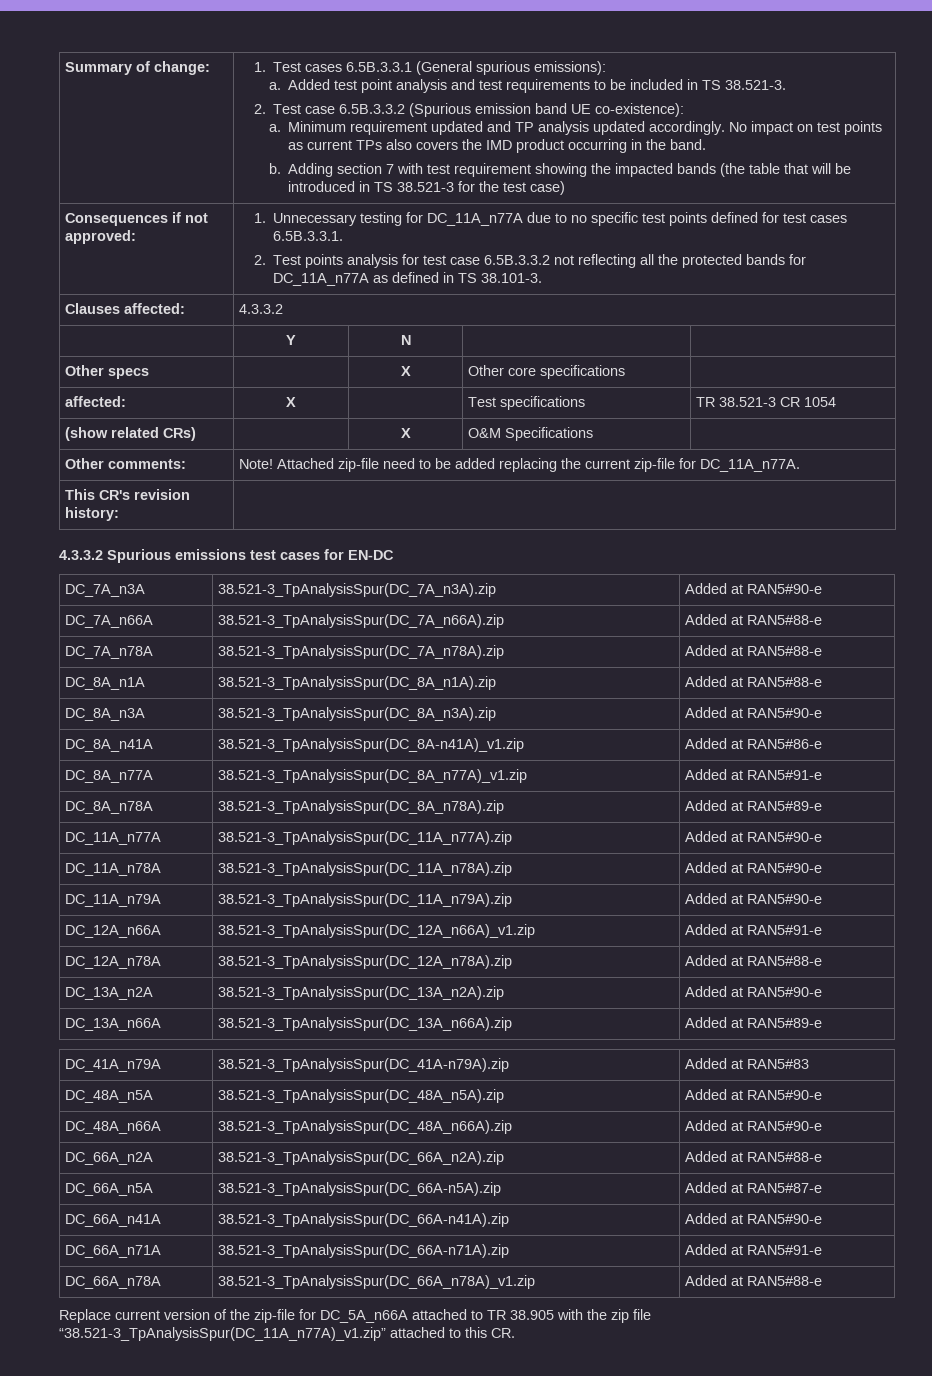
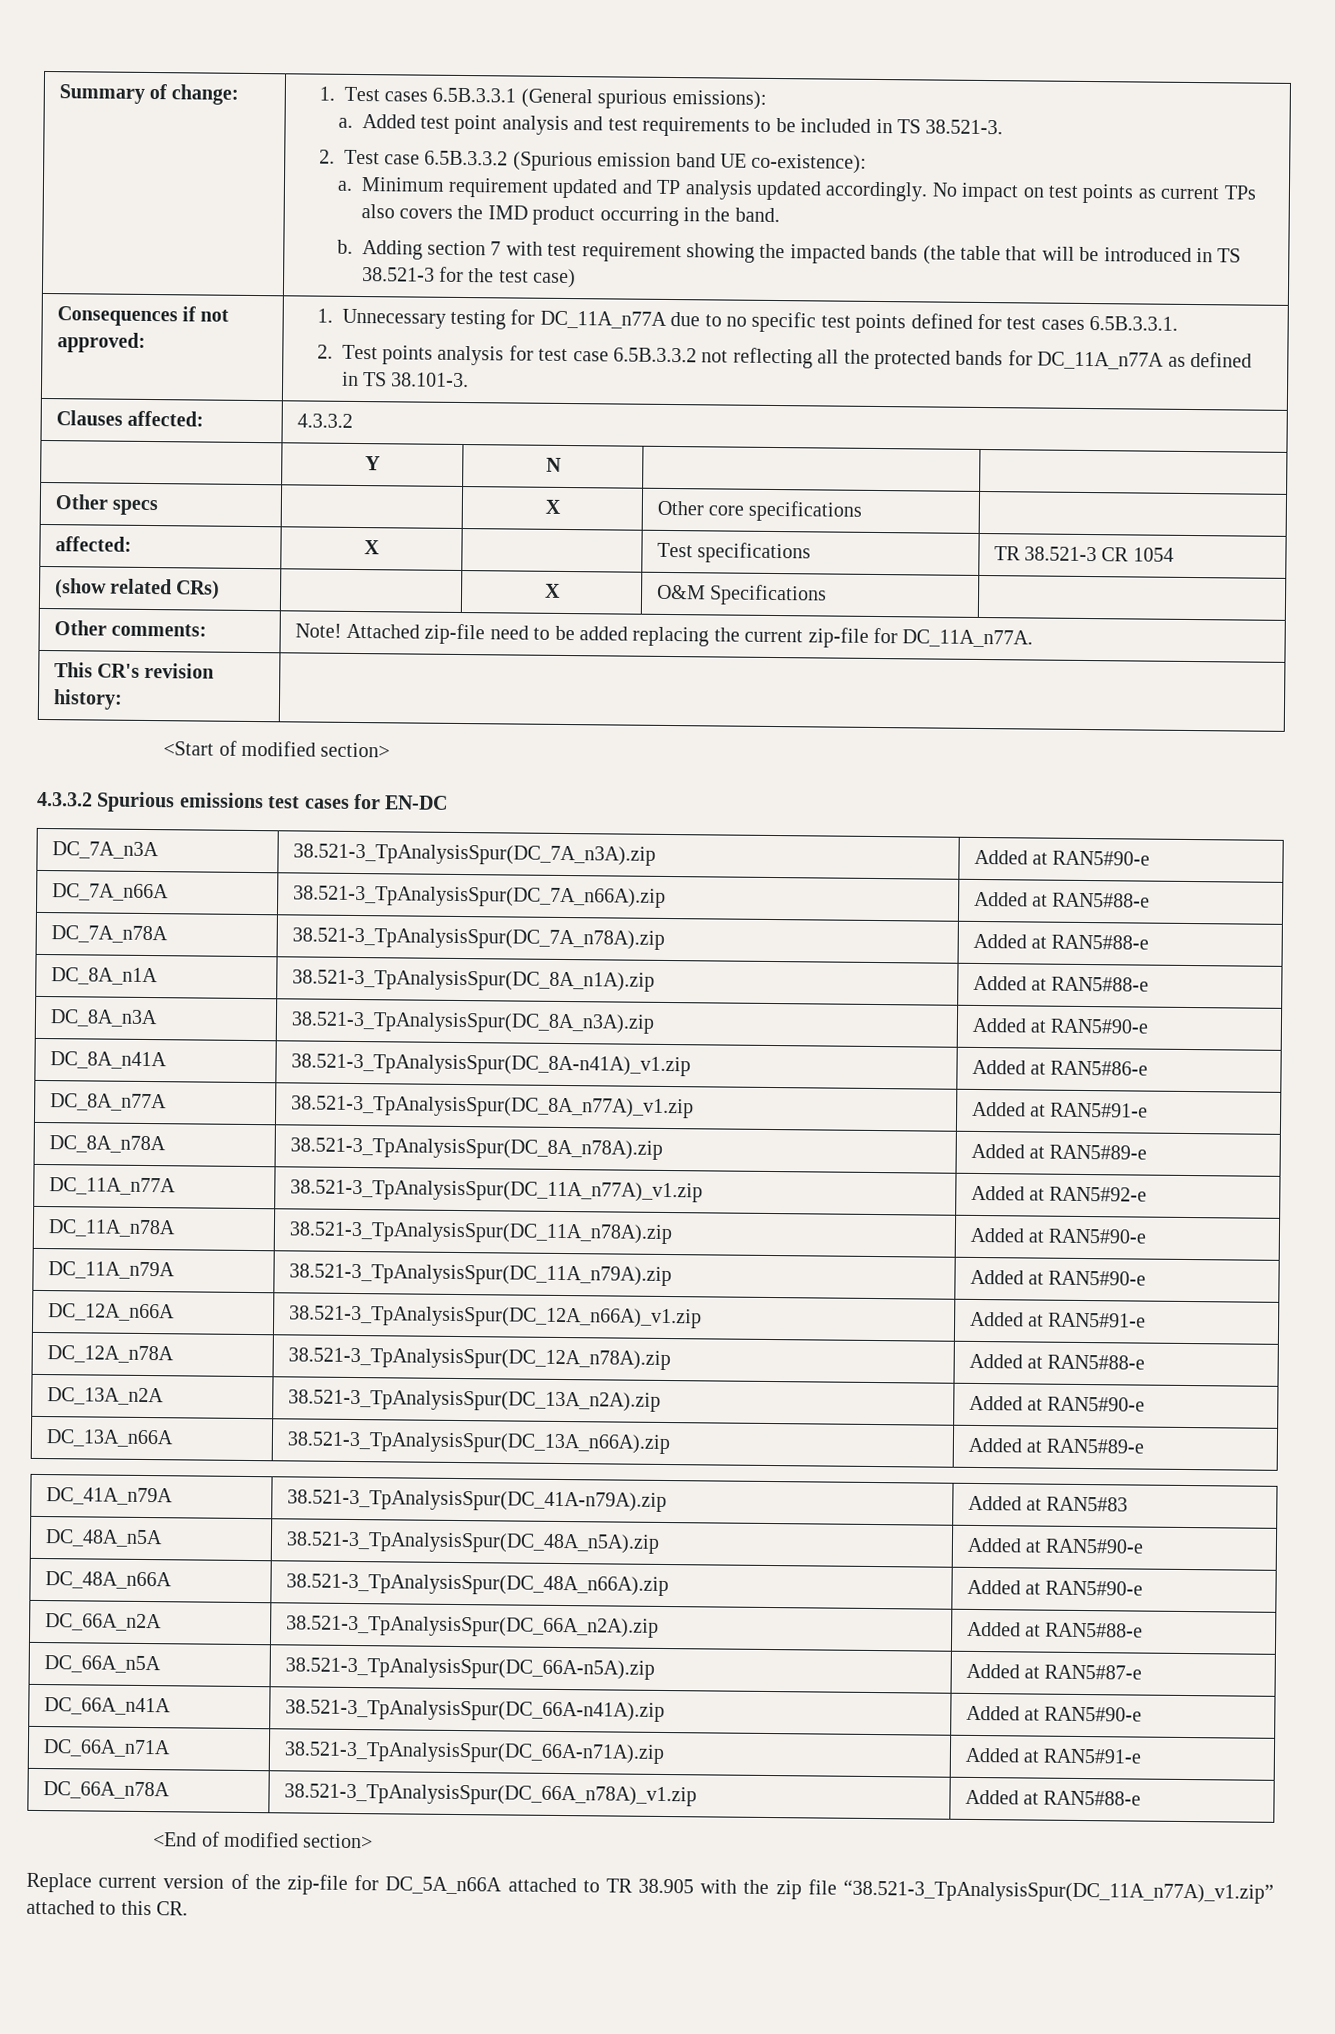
+ <Start of modified section>
- DC_11A_n77A | 38.521-3_TpAnalysisSpur(DC_11A_n77A).zip | Added at RAN5#90-e
+ DC_11A_n77A | 38.521-3_TpAnalysisSpur(DC_11A_n77A)_v1.zip | Added at RAN5#92-e
+ <End of modified section>

